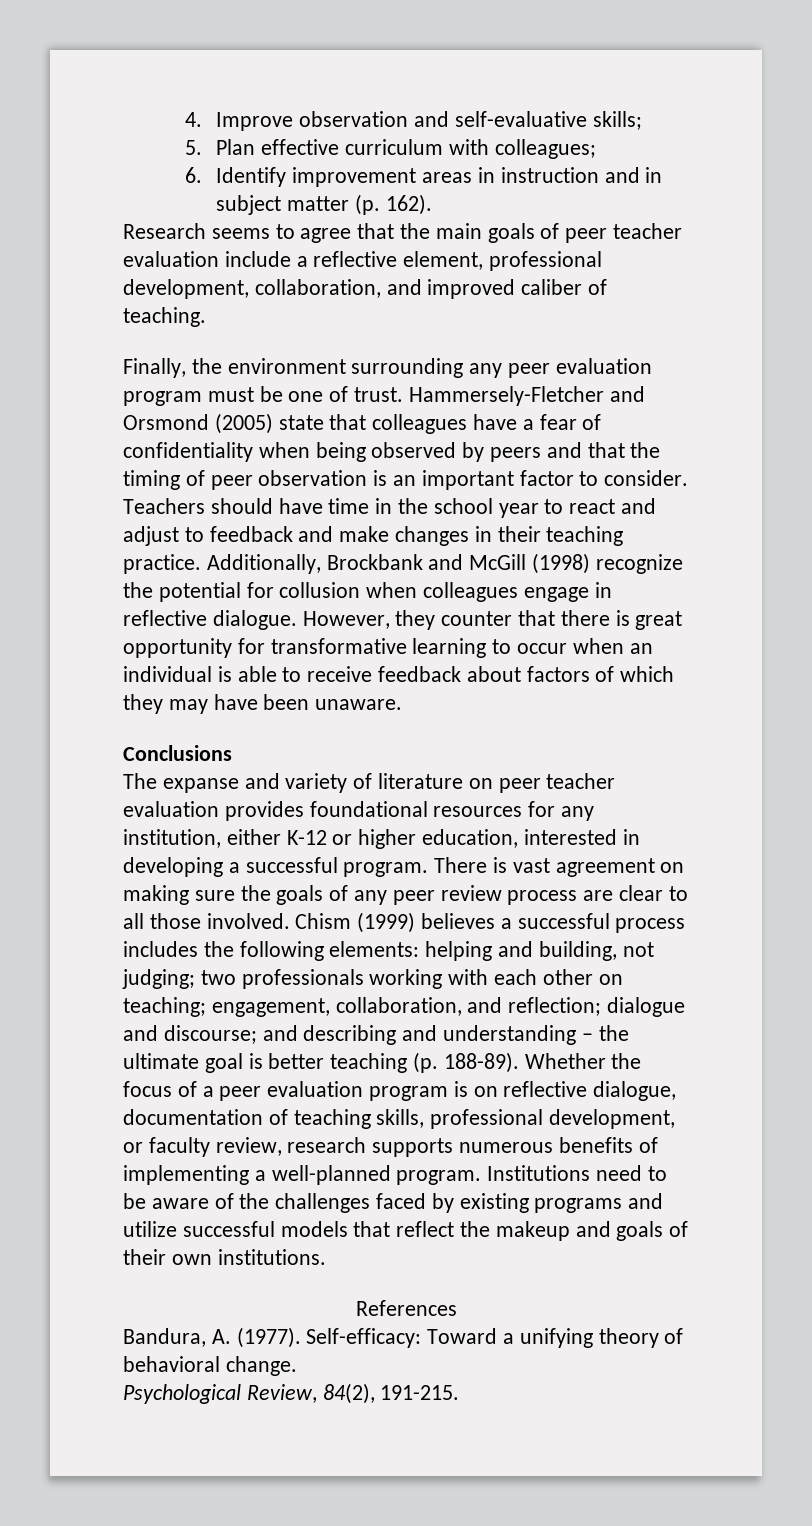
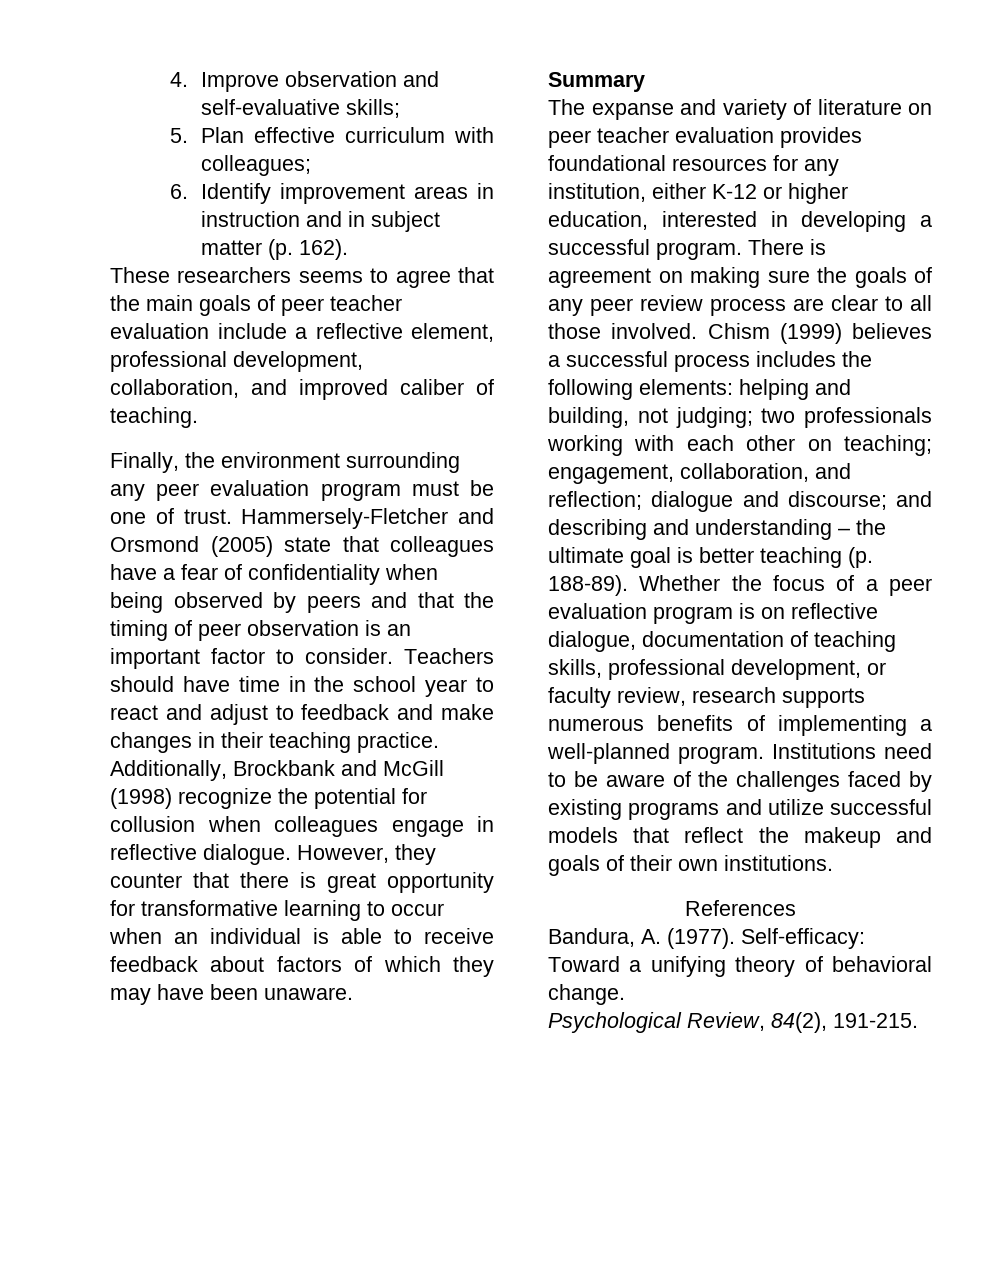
- Research seems to agree that the main goals of peer teacher evaluation include a reflective element, professional development, collaboration, and improved caliber of teaching.
+ These researchers seems to agree that the main goals of peer teacher evaluation include a reflective element, professional development, collaboration, and improved caliber of teaching.
- Conclusions
+ Summary
- There is vast agreement on making sure the goals of any peer review process are clear to all those involved.
+ There is agreement on making sure the goals of any peer review process are clear to all those involved.

